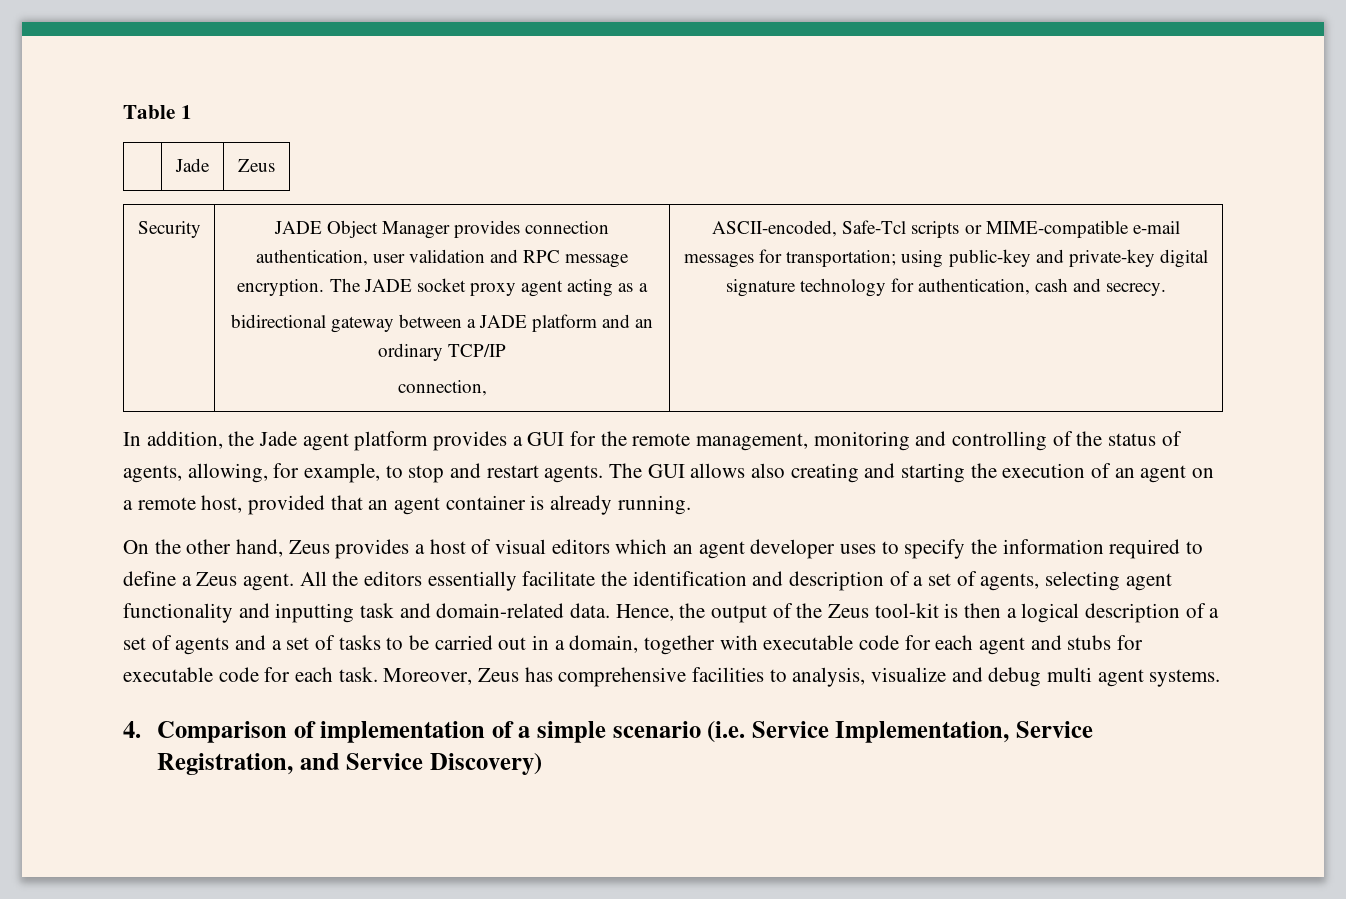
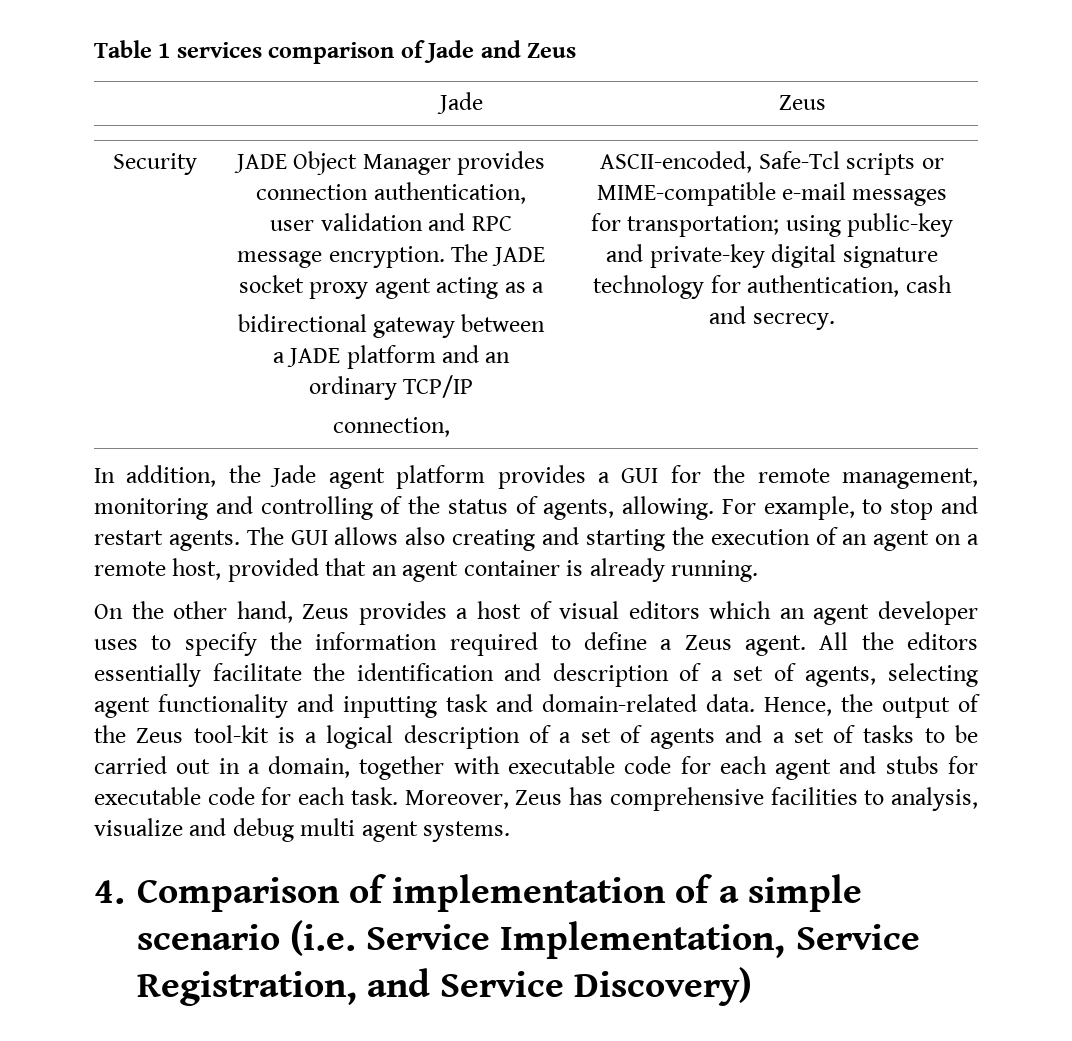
- Table 1
+ Table 1 services comparison of Jade and Zeus
- In addition, the Jade agent platform provides a GUI for the remote management, monitoring and controlling of the status of agents, allowing, for example, to stop and restart agents.
+ In addition, the Jade agent platform provides a GUI for the remote management, monitoring and controlling of the status of agents, allowing. For example, to stop and restart agents.
- Hence, the output of the Zeus tool-kit is then a logical description of a set of agents and a set of tasks to be carried out in a domain, together with executable code for each agent and stubs for executable code for each task.
+ Hence, the output of the Zeus tool-kit is a logical description of a set of agents and a set of tasks to be carried out in a domain, together with executable code for each agent and stubs for executable code for each task.

